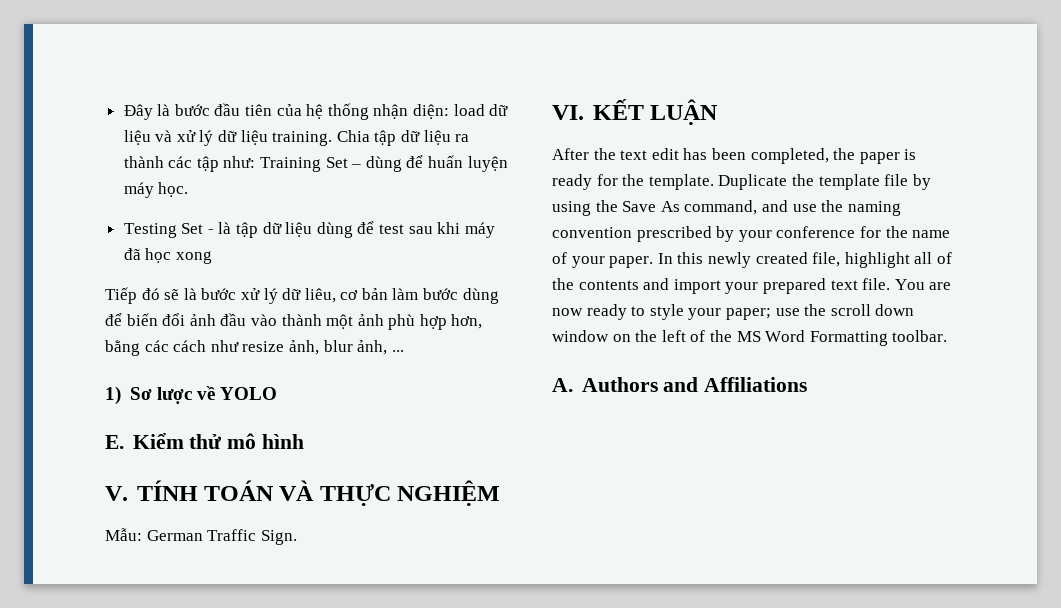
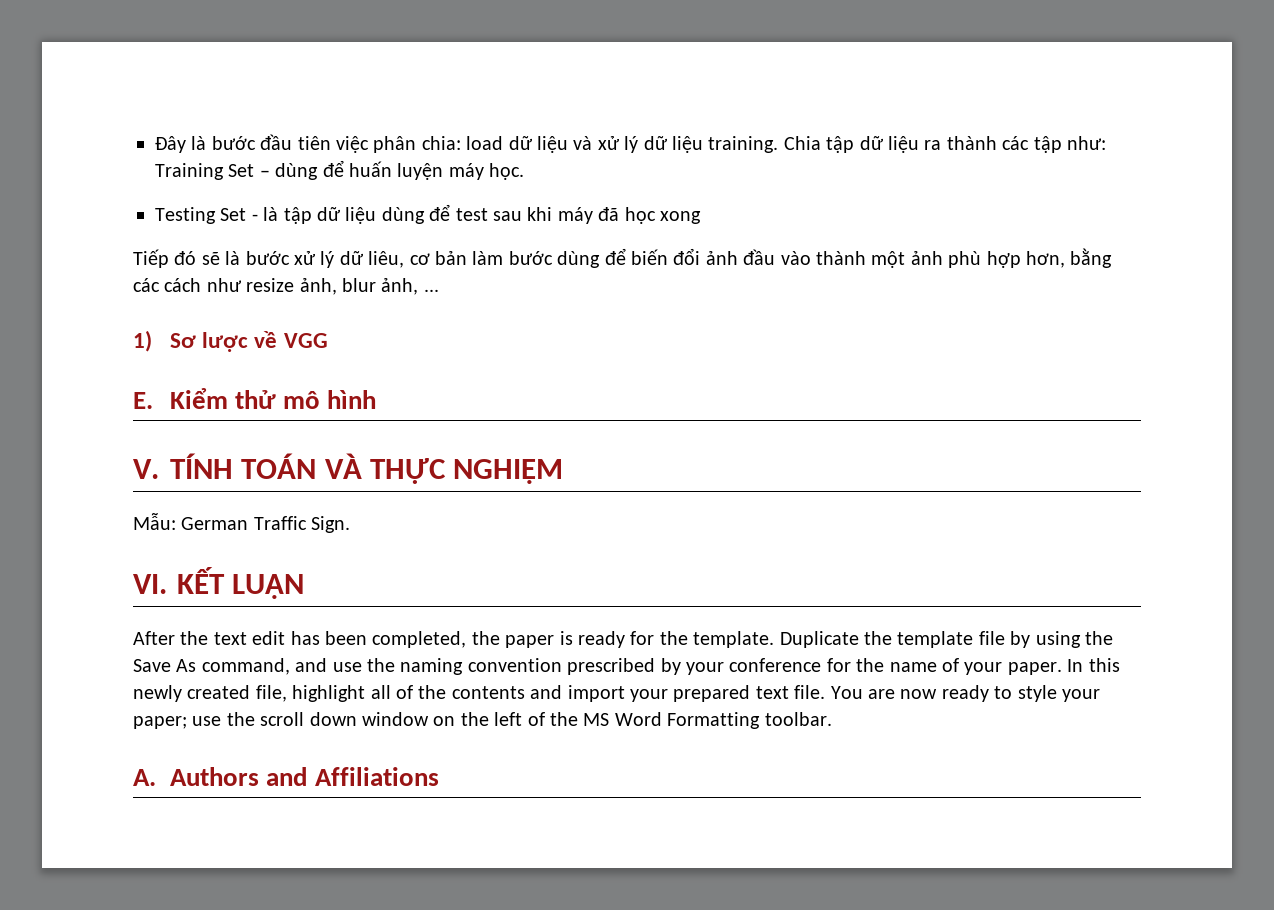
- Đây là bước đầu tiên của hệ thống nhận diện: load dữ liệu và xử lý dữ liệu training.
+ Đây là bước đầu tiên việc phân chia: load dữ liệu và xử lý dữ liệu training.
- 1) Sơ lược về YOLO
+ 1) Sơ lược về VGG

